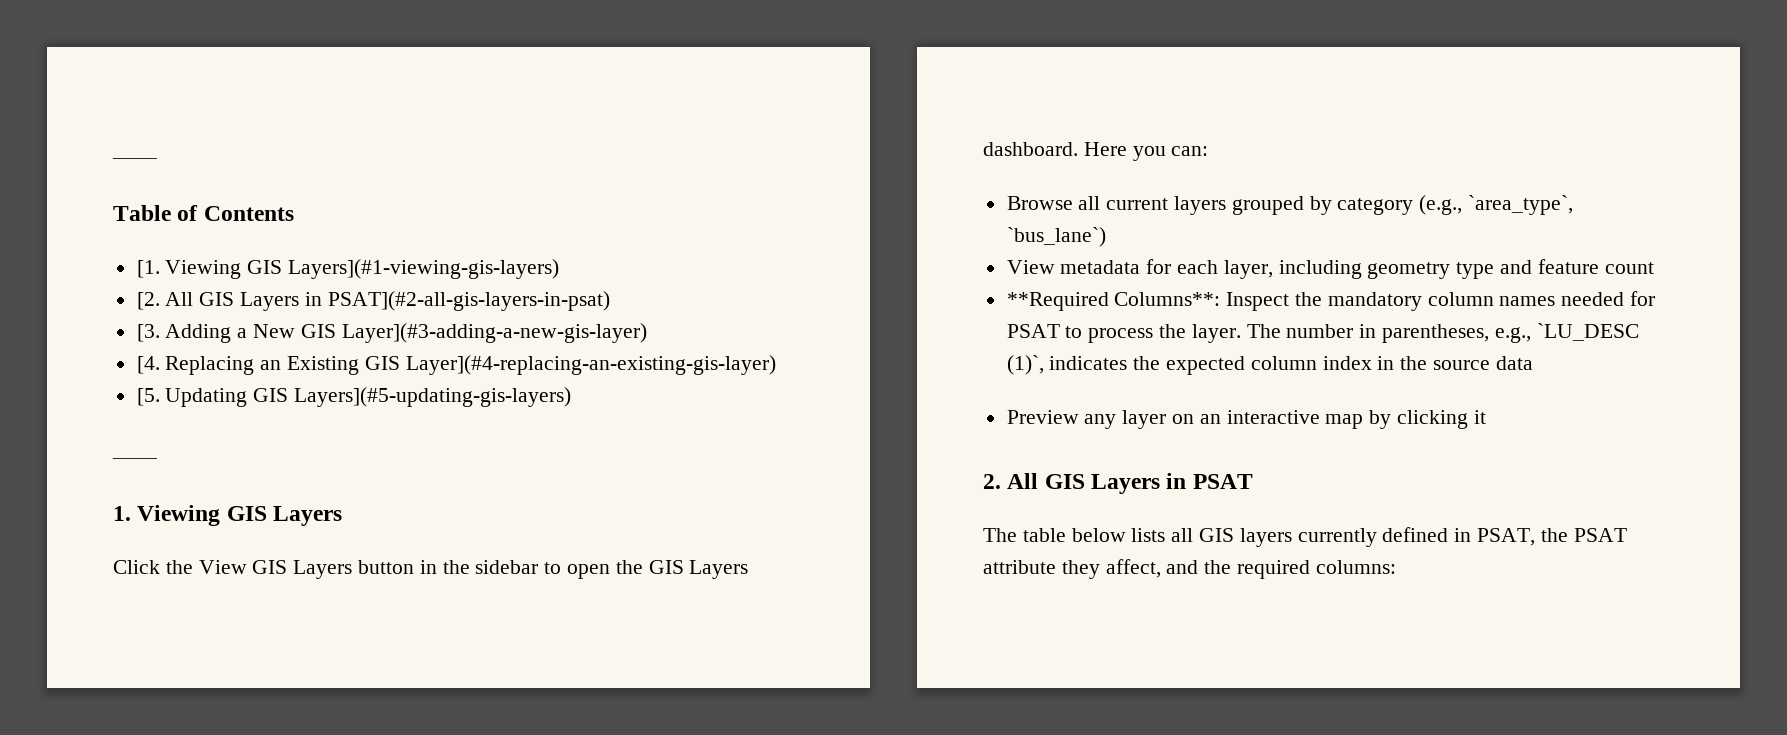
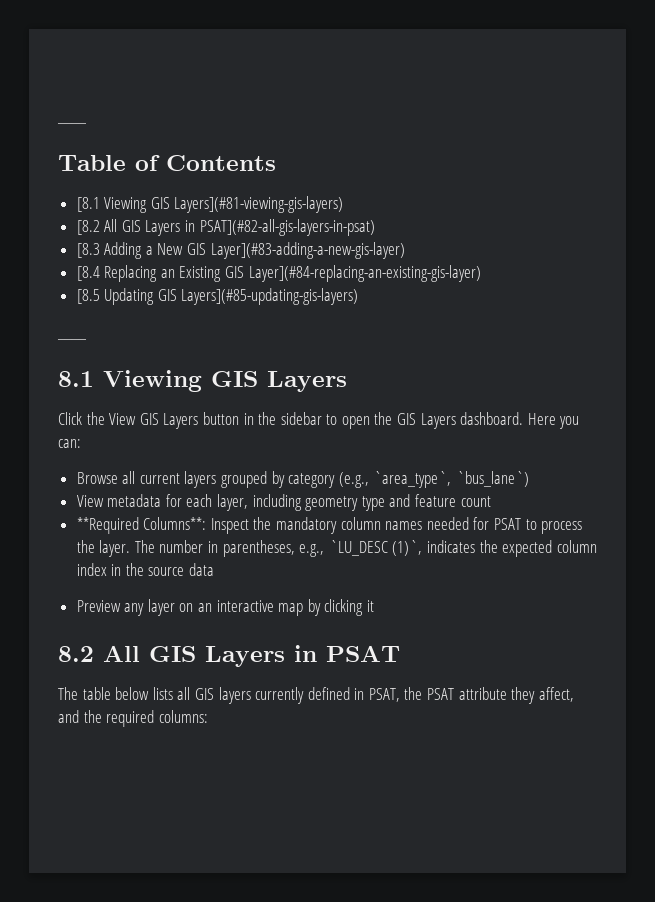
- [1. Viewing GIS Layers](#1-viewing-gis-layers)
- [2. All GIS Layers in PSAT](#2-all-gis-layers-in-psat)
- [3. Adding a New GIS Layer](#3-adding-a-new-gis-layer)
- [4. Replacing an Existing GIS Layer](#4-replacing-an-existing-gis-layer)
- [5. Updating GIS Layers](#5-updating-gis-layers)
+ [8.1 Viewing GIS Layers](#81-viewing-gis-layers)
+ [8.2 All GIS Layers in PSAT](#82-all-gis-layers-in-psat)
+ [8.3 Adding a New GIS Layer](#83-adding-a-new-gis-layer)
+ [8.4 Replacing an Existing GIS Layer](#84-replacing-an-existing-gis-layer)
+ [8.5 Updating GIS Layers](#85-updating-gis-layers)
  ____
- 1. Viewing GIS Layers
+ 8.1 Viewing GIS Layers
- 2. All GIS Layers in PSAT
+ 8.2 All GIS Layers in PSAT

